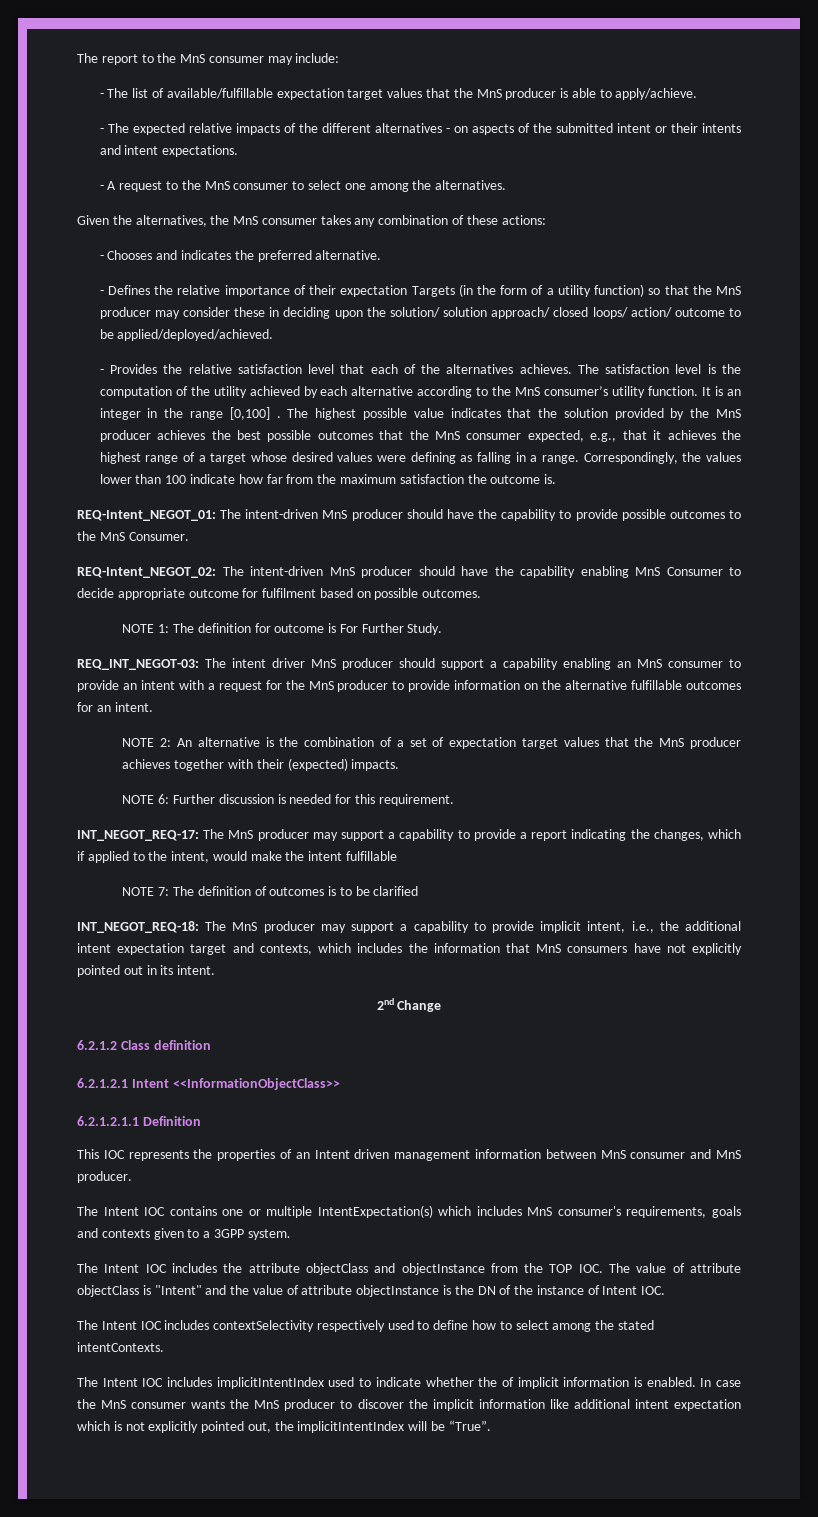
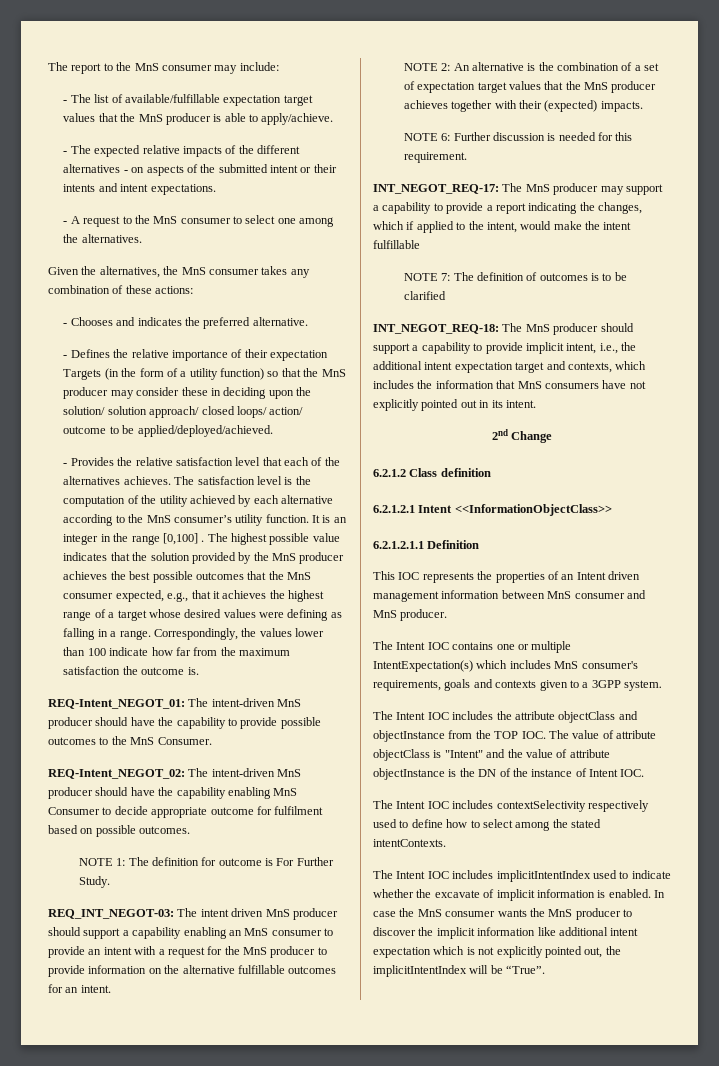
- REQ_INT_NEGOT-03: The intent driver MnS producer should support a capability enabling an MnS consumer to provide an intent with a request for the MnS producer to provide information on the alternative fulfillable outcomes for an intent.
+ REQ_INT_NEGOT-03: The intent driven MnS producer should support a capability enabling an MnS consumer to provide an intent with a request for the MnS producer to provide information on the alternative fulfillable outcomes for an intent.
- INT_NEGOT_REQ-18: The MnS producer may support a capability to provide implicit intent, i.e., the additional intent expectation target and contexts, which includes the information that MnS consumers have not explicitly pointed out in its intent.
+ INT_NEGOT_REQ-18: The MnS producer should support a capability to provide implicit intent, i.e., the additional intent expectation target and contexts, which includes the information that MnS consumers have not explicitly pointed out in its intent.
- The Intent IOC includes implicitIntentIndex used to indicate whether the of implicit information is enabled.
+ The Intent IOC includes implicitIntentIndex used to indicate whether the excavate of implicit information is enabled.

